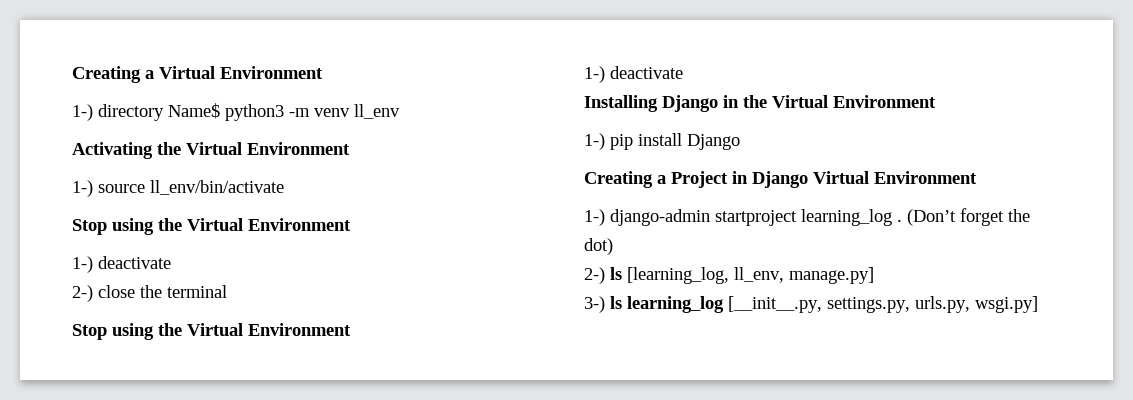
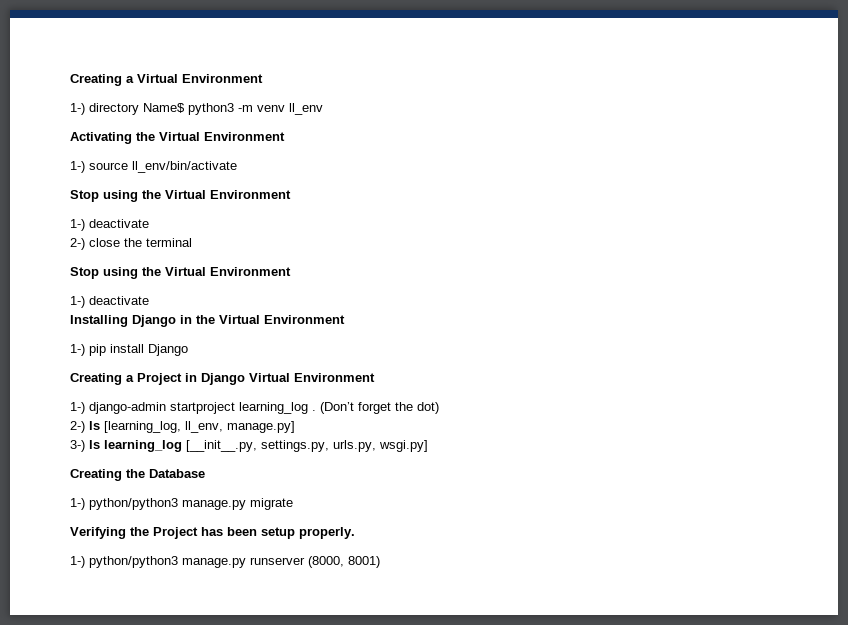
+ Creating the Database
+ 1-) python/python3 manage.py migrate
+ Verifying the Project has been setup properly.
+ 1-) python/python3 manage.py runserver (8000, 8001)

